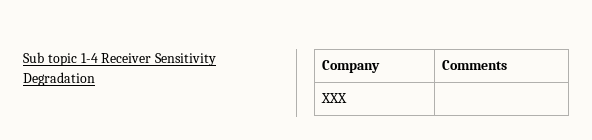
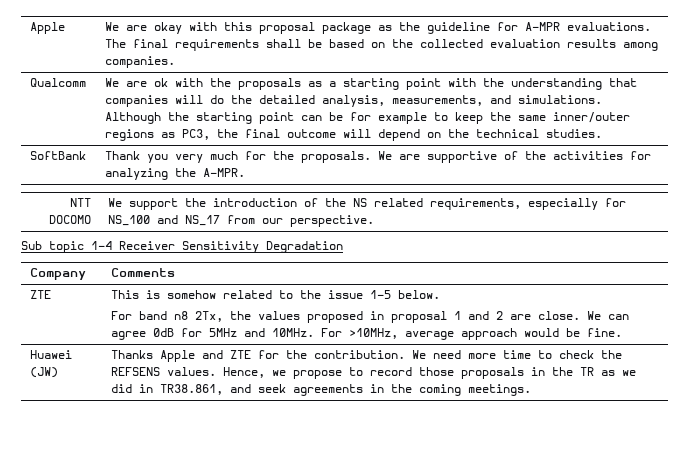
+ Apple | We are okay with this proposal package as the guideline for A-MPR evaluations. The final requirements shall be based on the collected evaluation results among companies.
+ Qualcomm | We are ok with the proposals as a starting point with the understanding that companies will do the detailed analysis, measurements, and simulations. Although the starting point can be for example to keep the same inner/outer regions as PC3, the final outcome will depend on the technical studies.
+ SoftBank | Thank you very much for the proposals. We are supportive of the activities for analyzing the A-MPR.
+ NTT DOCOMO | We support the introduction of the NS related requirements, especially for NS_100 and NS_17 from our perspective.
- XXX |
+ ZTE | This is somehow related to the issue 1-5 below.
+ For band n8 2Tx, the values proposed in proposal 1 and 2 are close. We can agree 0dB for 5MHz and 10MHz. For >10MHz, average approach would be fine.
+ Huawei (JW) | Thanks Apple and ZTE for the contribution. We need more time to check the REFSENS values. Hence, we propose to record those proposals in the TR as we did in TR38.861, and seek agreements in the coming meetings.

